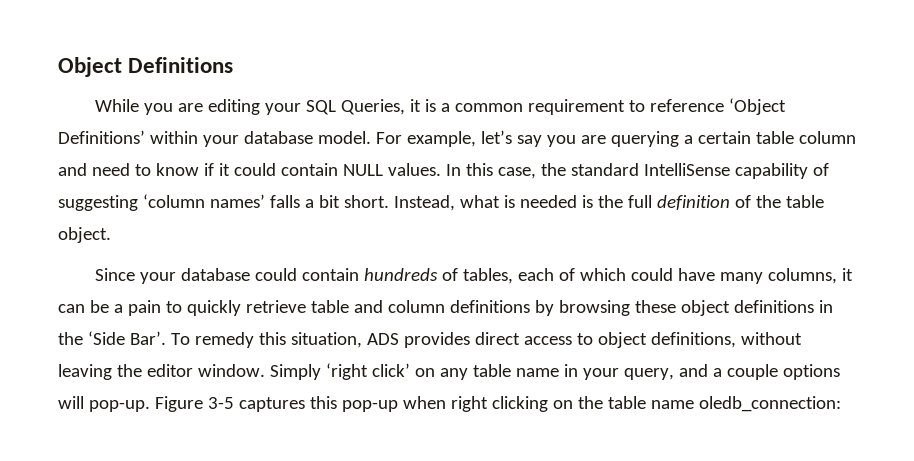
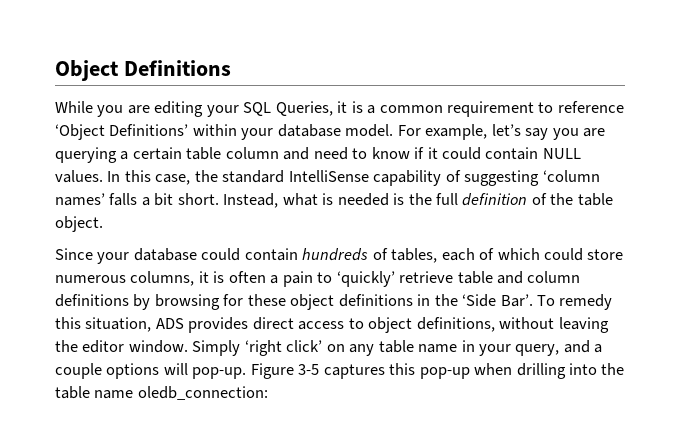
- Since your database could contain hundreds of tables, each of which could have many columns, it can be a pain to quickly retrieve table and column definitions by browsing these object definitions in the ‘Side Bar’.
+ Since your database could contain hundreds of tables, each of which could store numerous columns, it is often a pain to ‘quickly’ retrieve table and column definitions by browsing for these object definitions in the ‘Side Bar’.
- Figure 3-5 captures this pop-up when right clicking on the table name oledb_connection:
+ Figure 3-5 captures this pop-up when drilling into the table name oledb_connection:

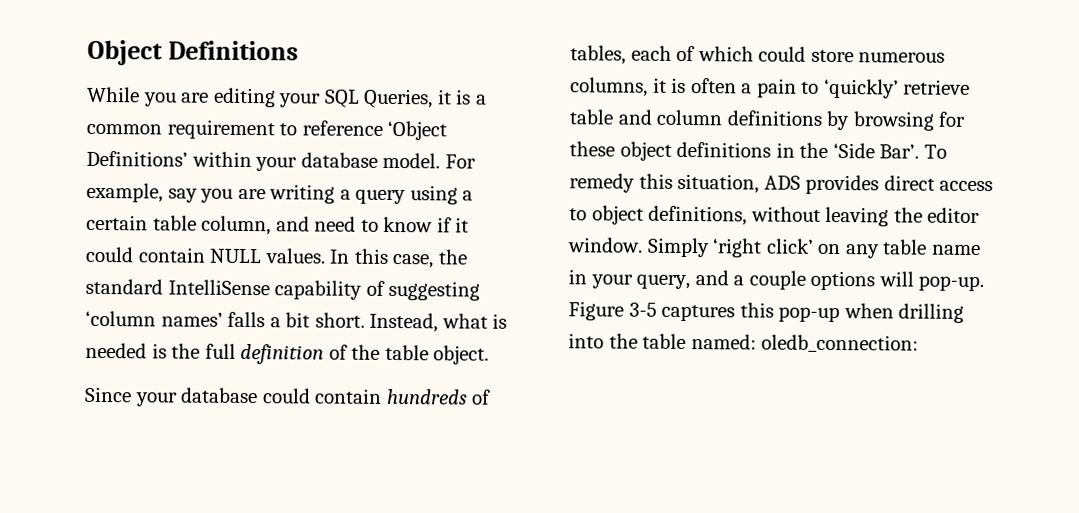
- For example, let’s say you are querying a certain table column and need to know if it could contain NULL values.
+ For example, say you are writing a query using a certain table column, and need to know if it could contain NULL values.
- Figure 3-5 captures this pop-up when drilling into the table name oledb_connection:
+ Figure 3-5 captures this pop-up when drilling into the table named: oledb_connection:

